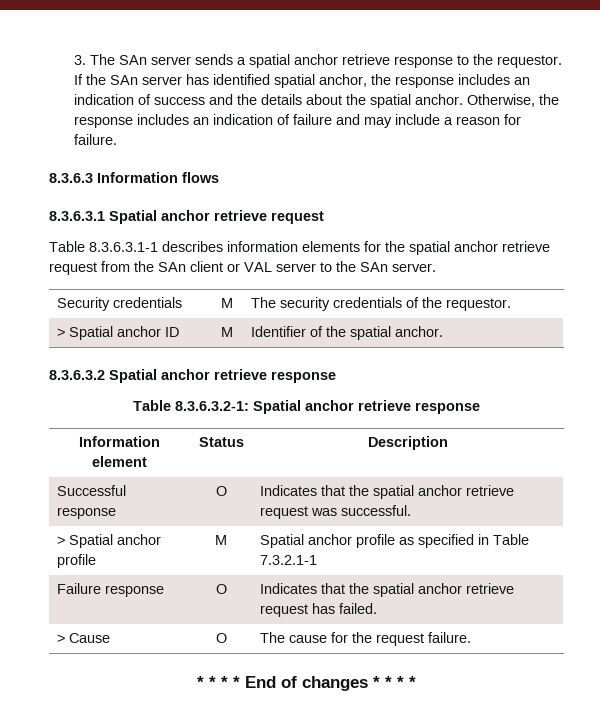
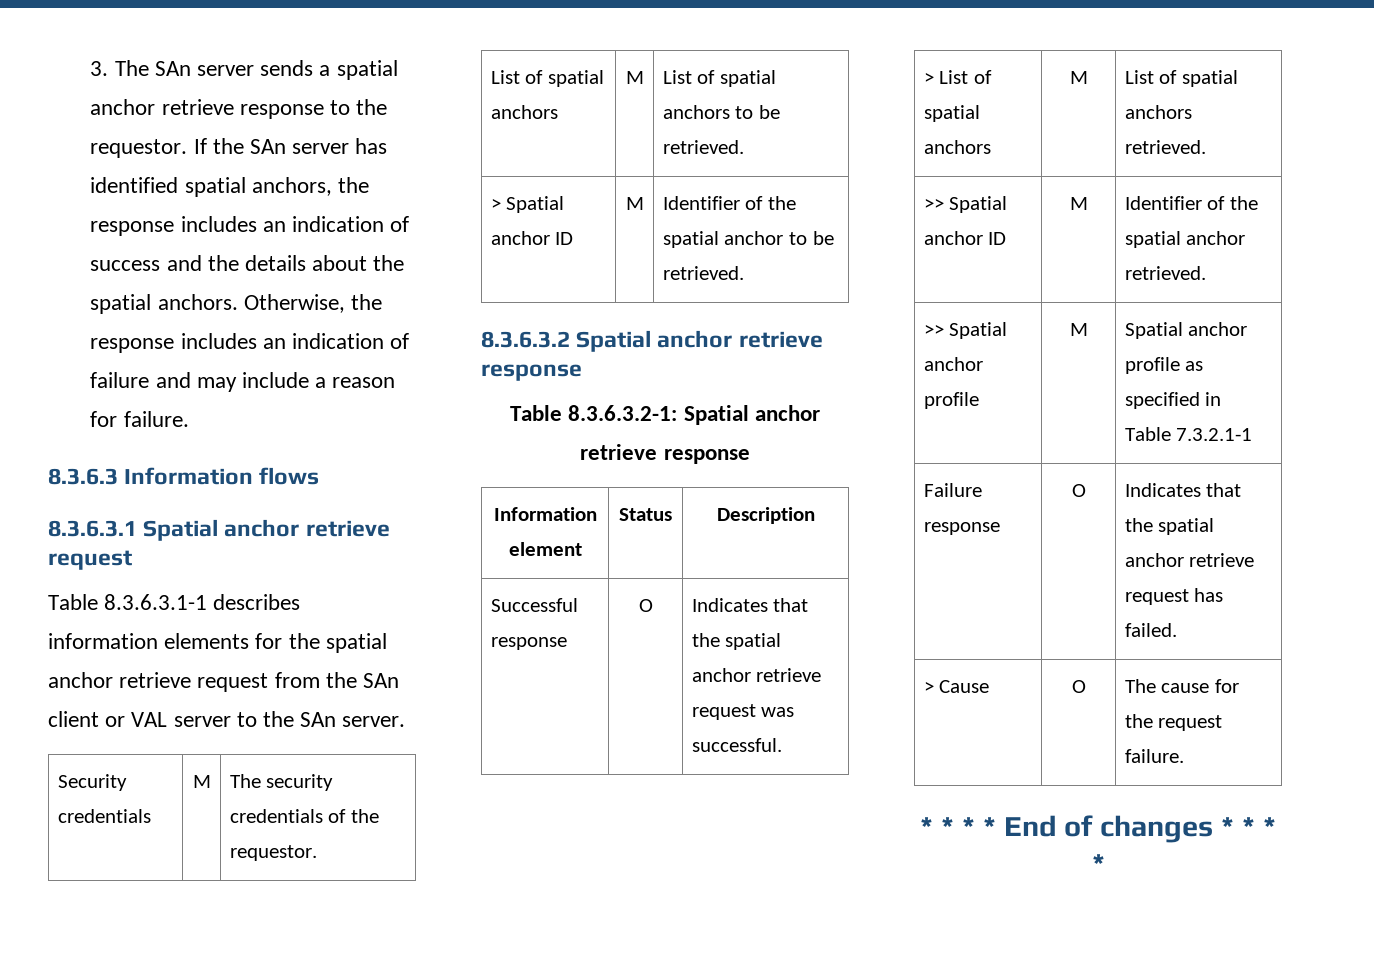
- If the SAn server has identified spatial anchor, the response includes an indication of success and the details about the spatial anchor.
+ If the SAn server has identified spatial anchors, the response includes an indication of success and the details about the spatial anchors.
+ List of spatial anchors | M | List of spatial anchors to be retrieved.
- > Spatial anchor ID | M | Identifier of the spatial anchor.
+ > Spatial anchor ID | M | Identifier of the spatial anchor to be retrieved.
- > Spatial anchor profile | M | Spatial anchor profile as specified in Table 7.3.2.1-1
+ > List of spatial anchors | M | List of spatial anchors retrieved.
+ >> Spatial anchor ID | M | Identifier of the spatial anchor retrieved.
+ >> Spatial anchor profile | M | Spatial anchor profile as specified in Table 7.3.2.1-1

